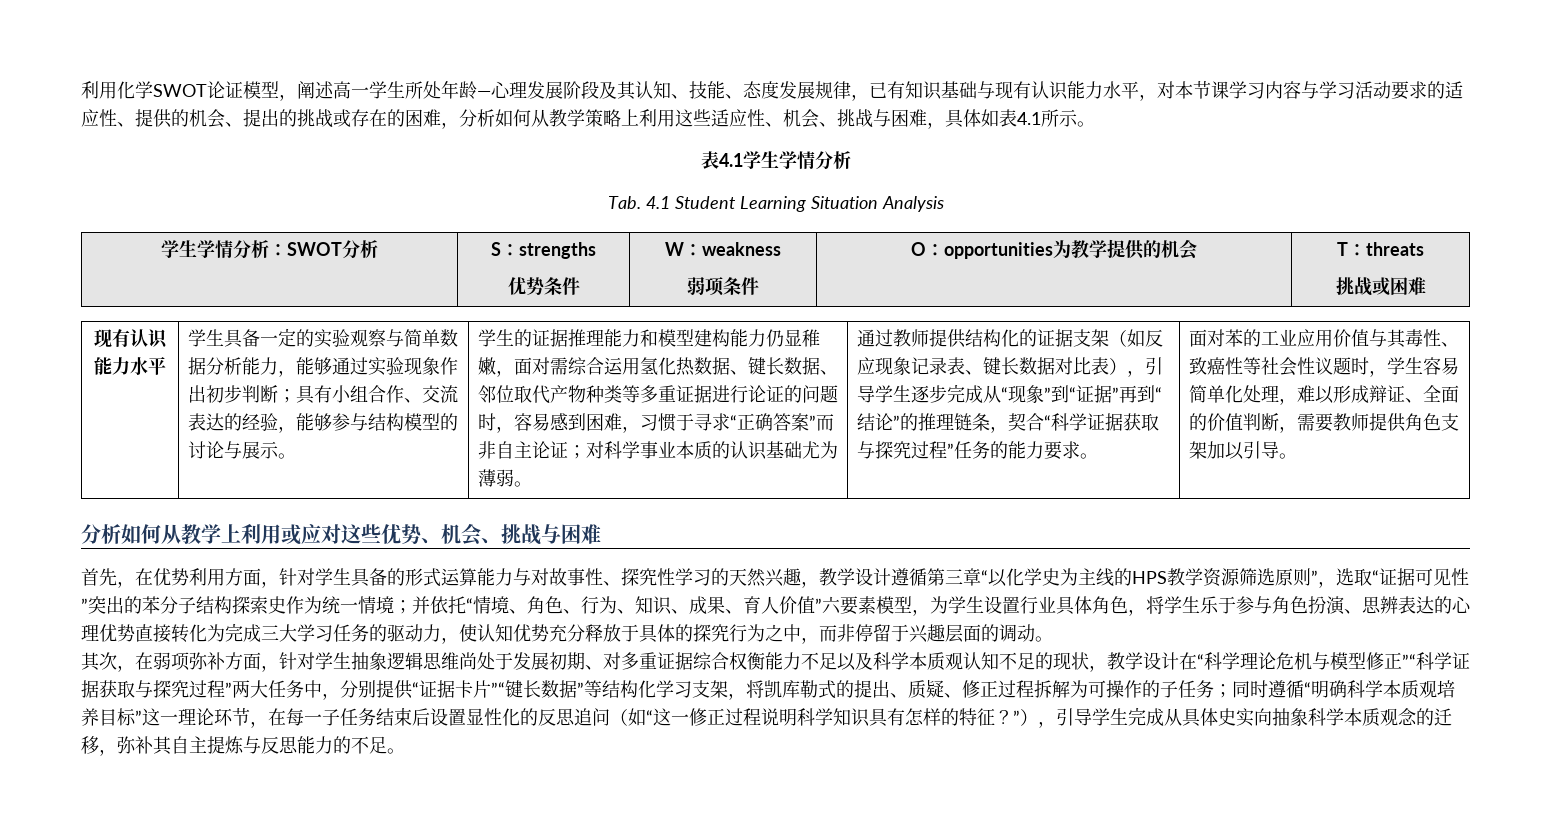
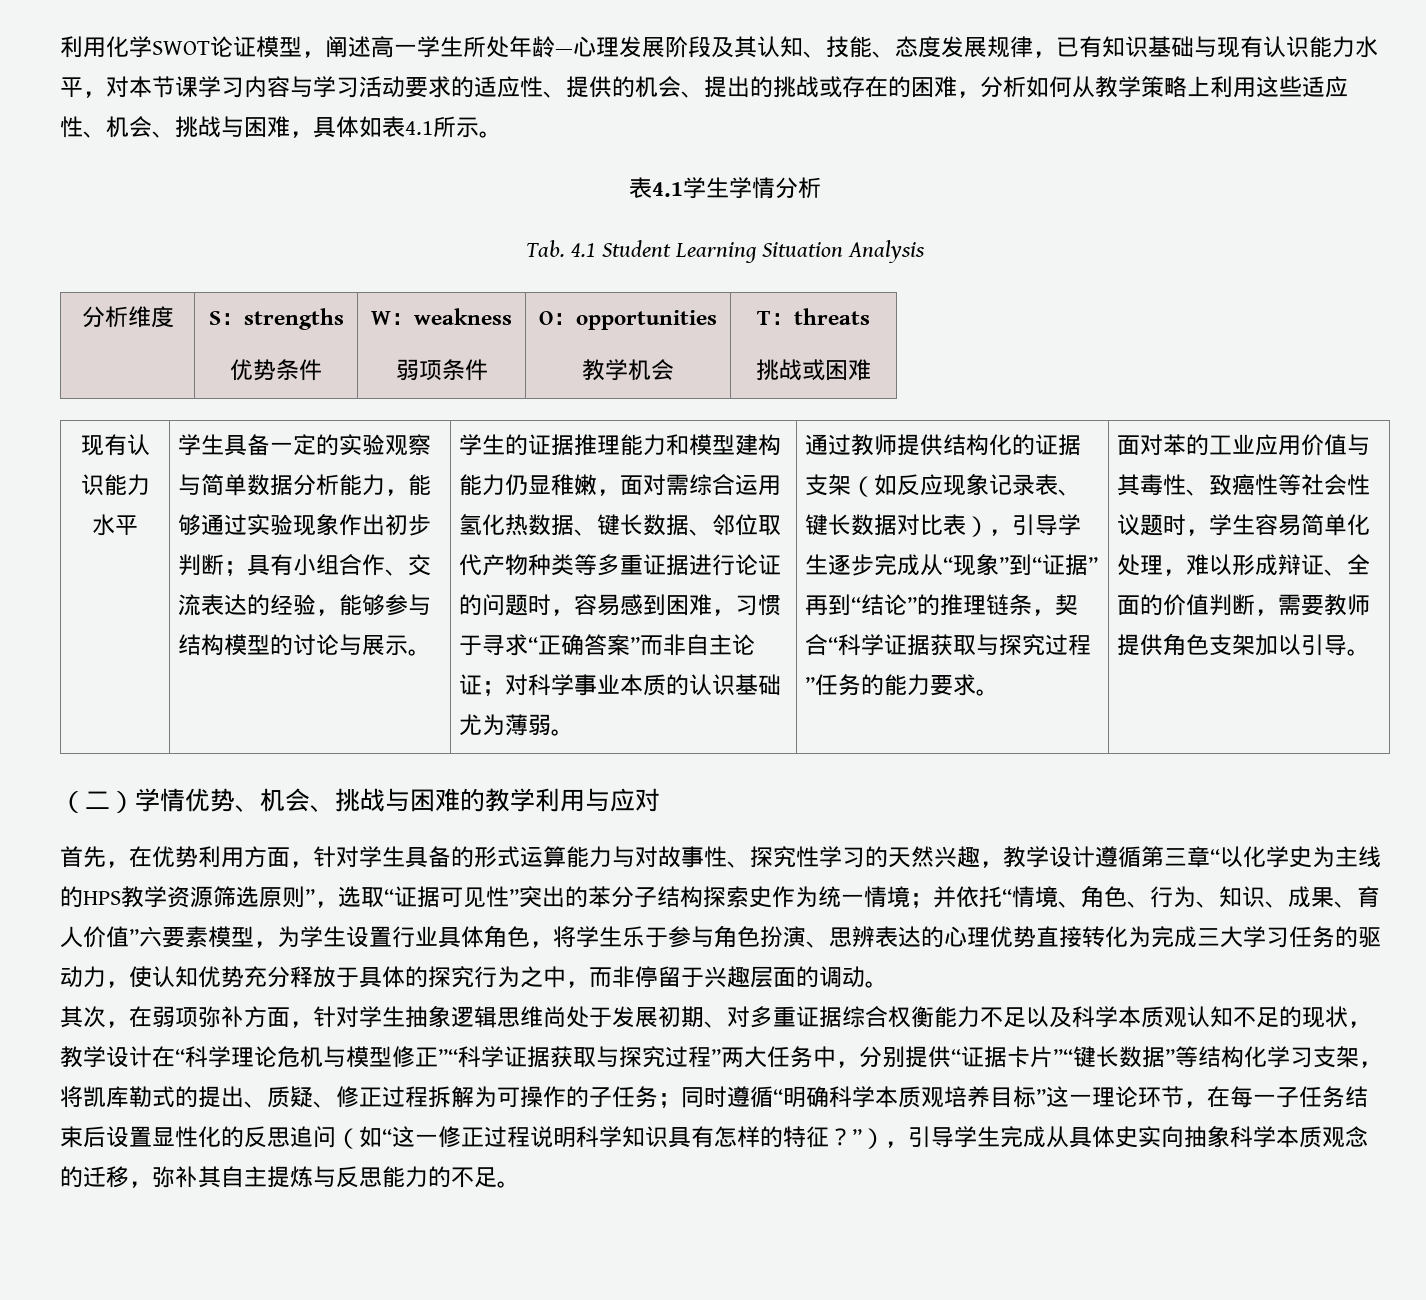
- 学生学情分析：SWOT分析 | S：strengths
+ 分析维度 | S：strengths
  优势条件 | W：weakness
- 弱项条件 | O：opportunities为教学提供的机会 | T：threats
+ 弱项条件 | O：opportunities
+ 教学机会 | T：threats
- 分析如何从教学上利用或应对这些优势、机会、挑战与困难
+ （二）学情优势、机会、挑战与困难的教学利用与应对

